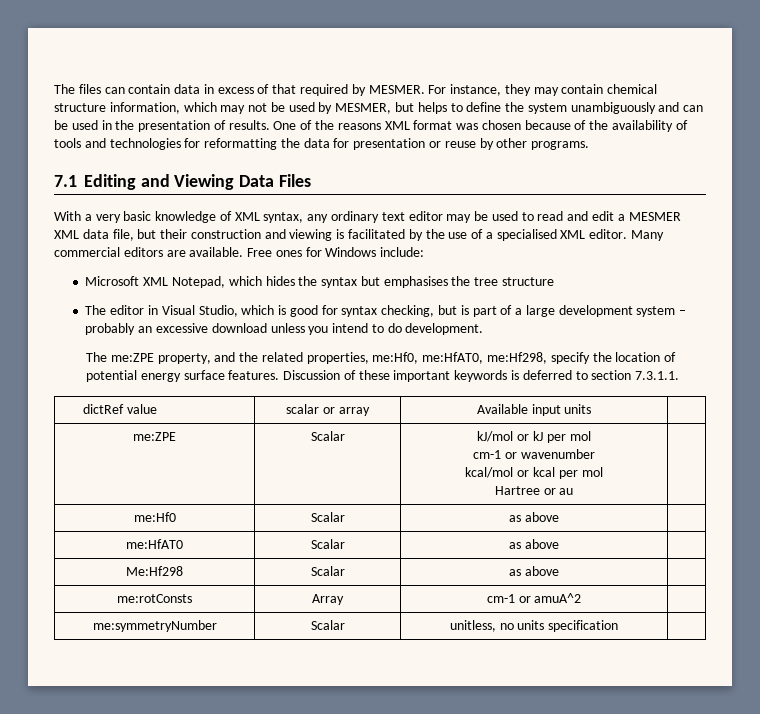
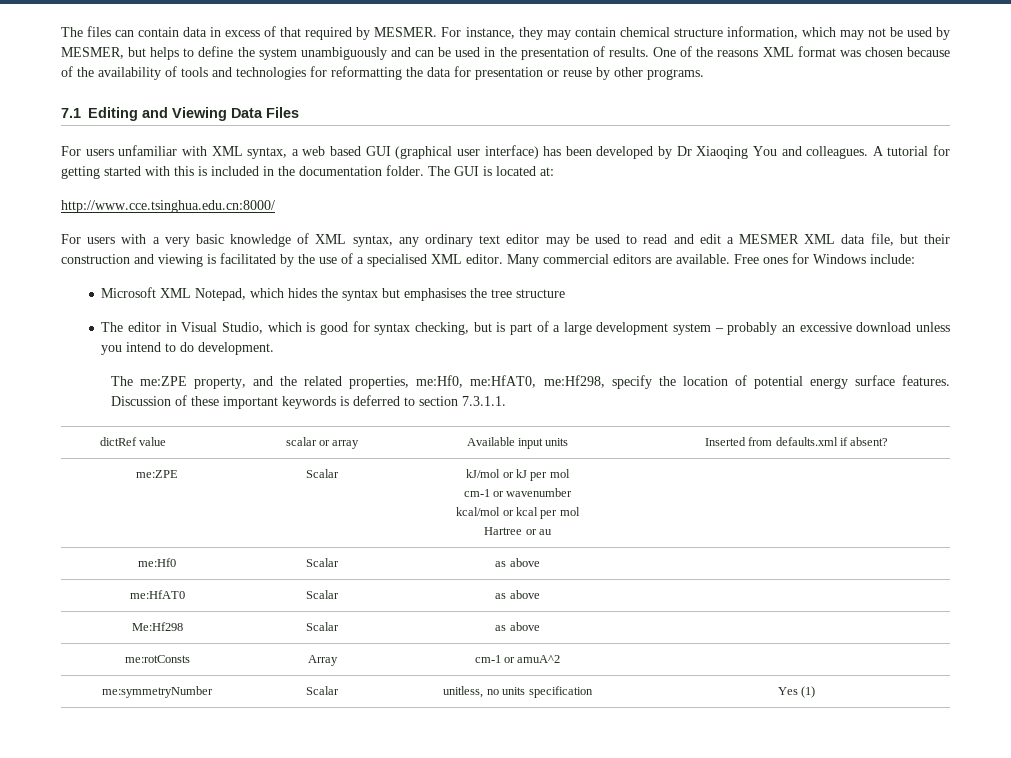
- With a very basic knowledge of XML syntax, any ordinary text editor may be used to read and edit a MESMER XML data file, but their construction and viewing is facilitated by the use of a specialised XML editor.
+ For users unfamiliar with XML syntax, a web based GUI (graphical user interface) has been developed by Dr Xiaoqing You and colleagues. A tutorial for getting started with this is included in the documentation folder. The GUI is located at:
+ http://www.cce.tsinghua.edu.cn:8000/
+ For users with a very basic knowledge of XML syntax, any ordinary text editor may be used to read and edit a MESMER XML data file, but their construction and viewing is facilitated by the use of a specialised XML editor.
- dictRef value | scalar or array | Available input units |
+ dictRef value | scalar or array | Available input units | Inserted from defaults.xml if absent?
- me:symmetryNumber | Scalar | unitless, no units specification |
+ me:symmetryNumber | Scalar | unitless, no units specification | Yes (1)

